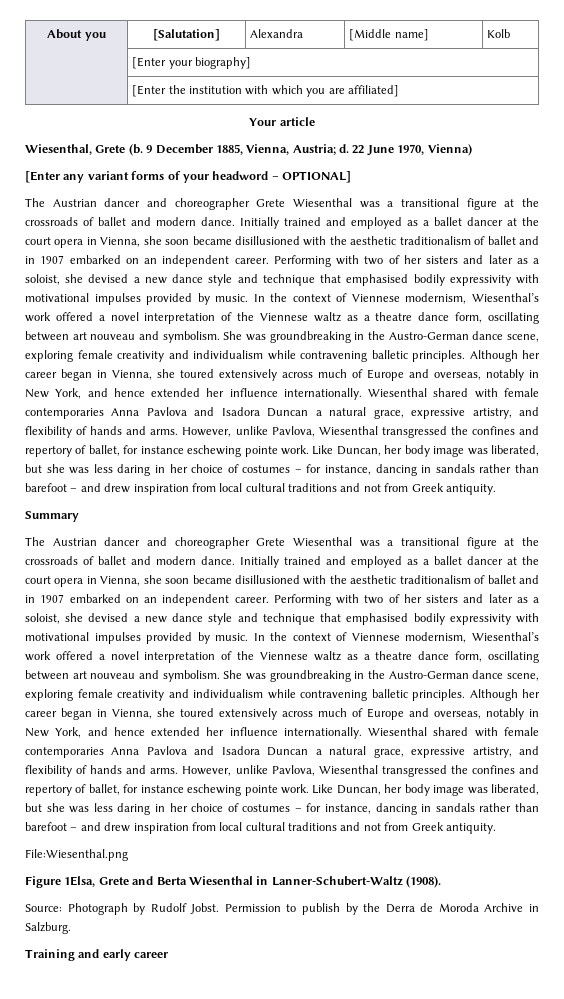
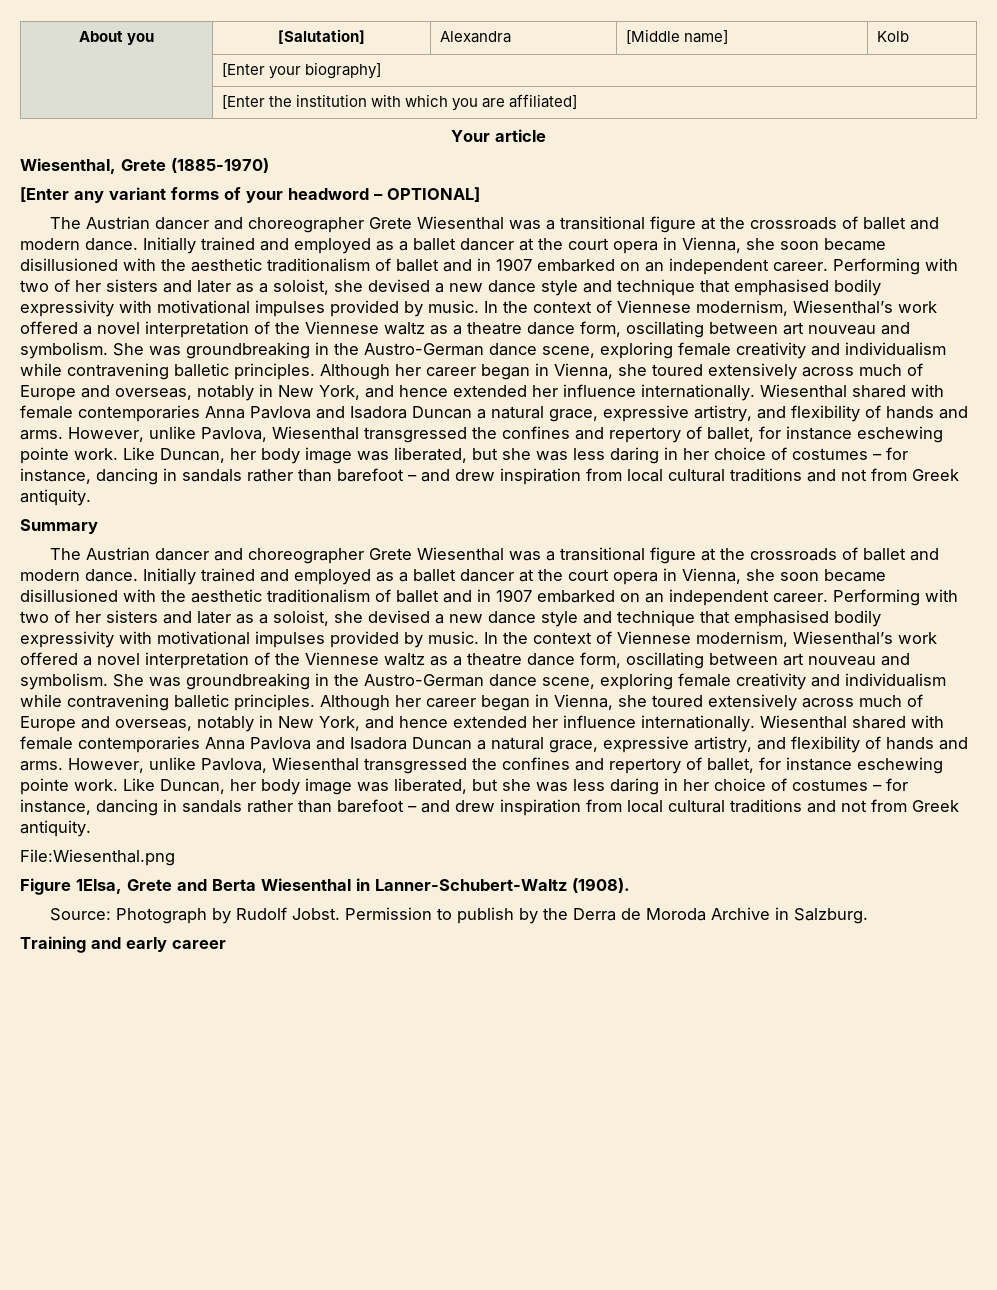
- Wiesenthal, Grete (b. 9 December 1885, Vienna, Austria; d. 22 June 1970, Vienna)
+ Wiesenthal, Grete (1885-1970)

